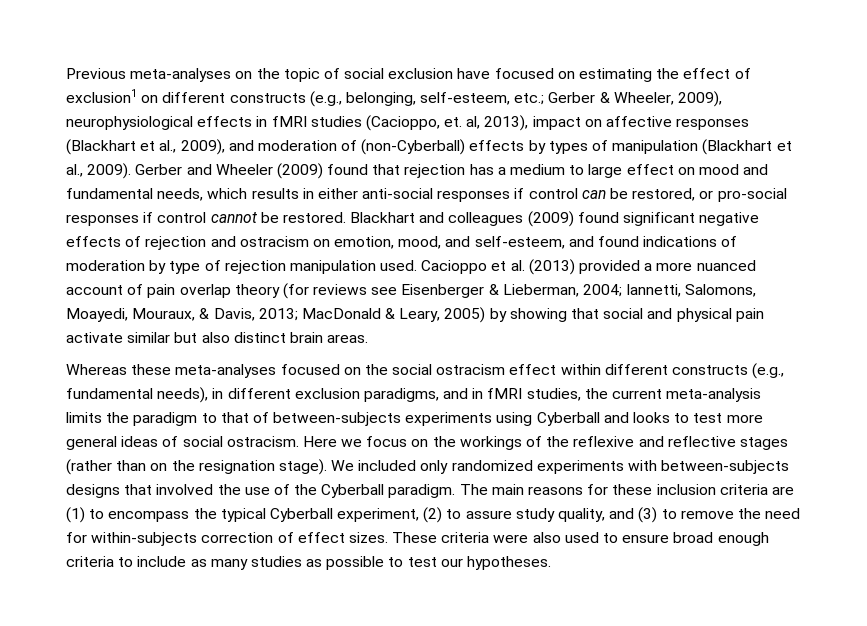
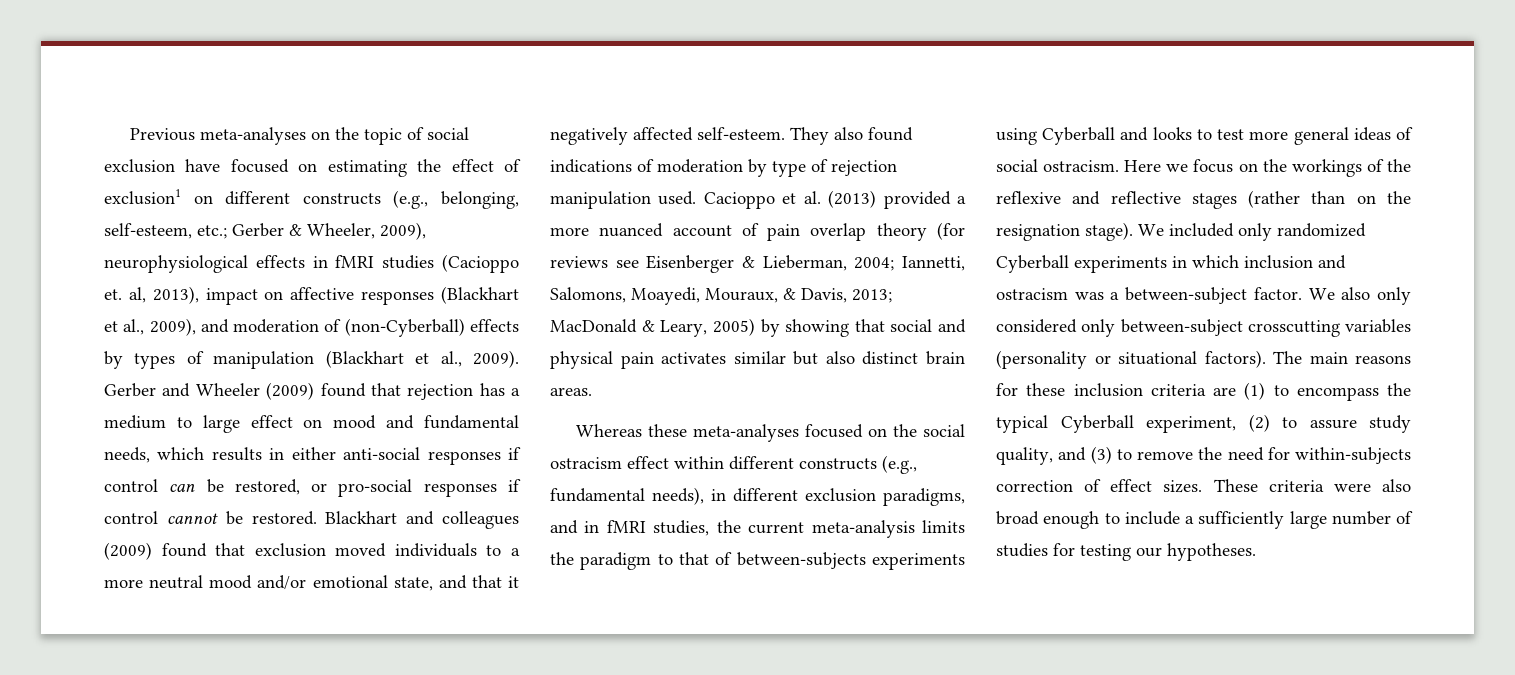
- Previous meta-analyses on the topic of social exclusion have focused on estimating the effect of exclusion1 on different constructs (e.g., belonging, self-esteem, etc.; Gerber & Wheeler, 2009), neurophysiological effects in fMRI studies (Cacioppo, et. al, 2013), impact on affective responses (Blackhart et al., 2009), and moderation of (non-Cyberball) effects by types of manipulation (Blackhart et al., 2009).
+ Previous meta-analyses on the topic of social exclusion have focused on estimating the effect of exclusion1 on different constructs (e.g., belonging, self-esteem, etc.; Gerber & Wheeler, 2009), neurophysiological effects in fMRI studies (Cacioppo et. al, 2013), impact on affective responses (Blackhart et al., 2009), and moderation of (non-Cyberball) effects by types of manipulation (Blackhart et al., 2009).
- Blackhart and colleagues (2009) found significant negative effects of rejection and ostracism on emotion, mood, and self-esteem, and found indications of moderation by type of rejection manipulation used.
+ Blackhart and colleagues (2009) found that exclusion moved individuals to a more neutral mood and/or emotional state, and that it negatively affected self-esteem. They also found indications of moderation by type of rejection manipulation used.
- Cacioppo et al. (2013) provided a more nuanced account of pain overlap theory (for reviews see Eisenberger & Lieberman, 2004; Iannetti, Salomons, Moayedi, Mouraux, & Davis, 2013; MacDonald & Leary, 2005) by showing that social and physical pain activate similar but also distinct brain areas.
+ Cacioppo et al. (2013) provided a more nuanced account of pain overlap theory (for reviews see Eisenberger & Lieberman, 2004; Iannetti, Salomons, Moayedi, Mouraux, & Davis, 2013; MacDonald & Leary, 2005) by showing that social and physical pain activates similar but also distinct brain areas.
- We included only randomized experiments with between-subjects designs that involved the use of the Cyberball paradigm.
+ We included only randomized Cyberball experiments in which inclusion and ostracism was a between-subject factor. We also only considered only between-subject crosscutting variables (personality or situational factors).
- These criteria were also used to ensure broad enough criteria to include as many studies as possible to test our hypotheses.
+ These criteria were also broad enough to include a sufficiently large number of studies for testing our hypotheses.

